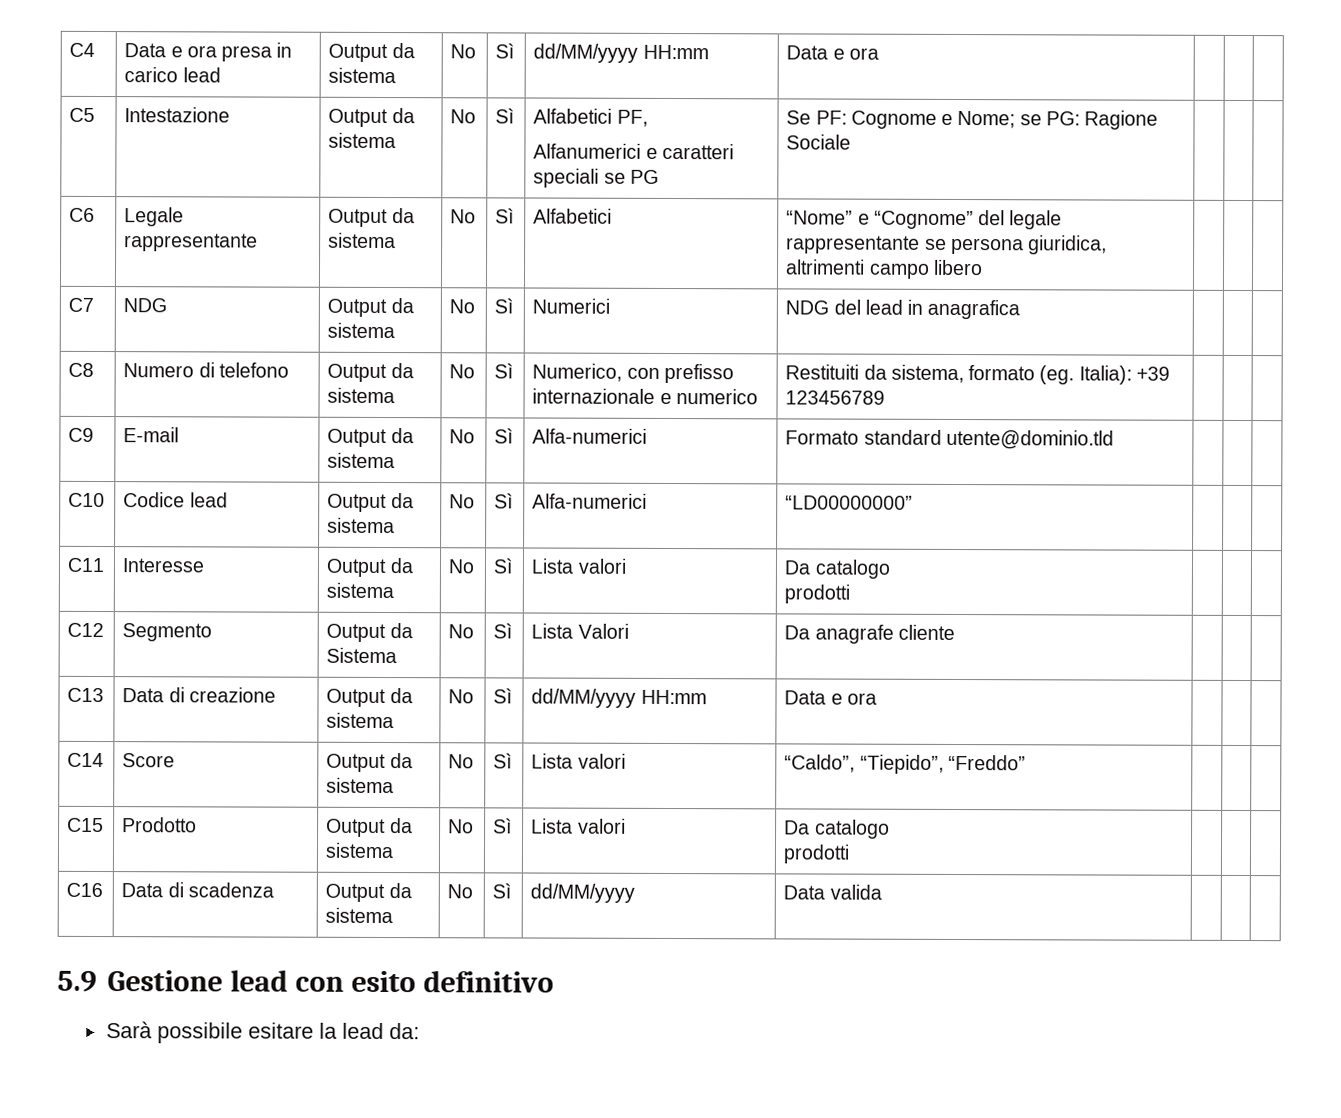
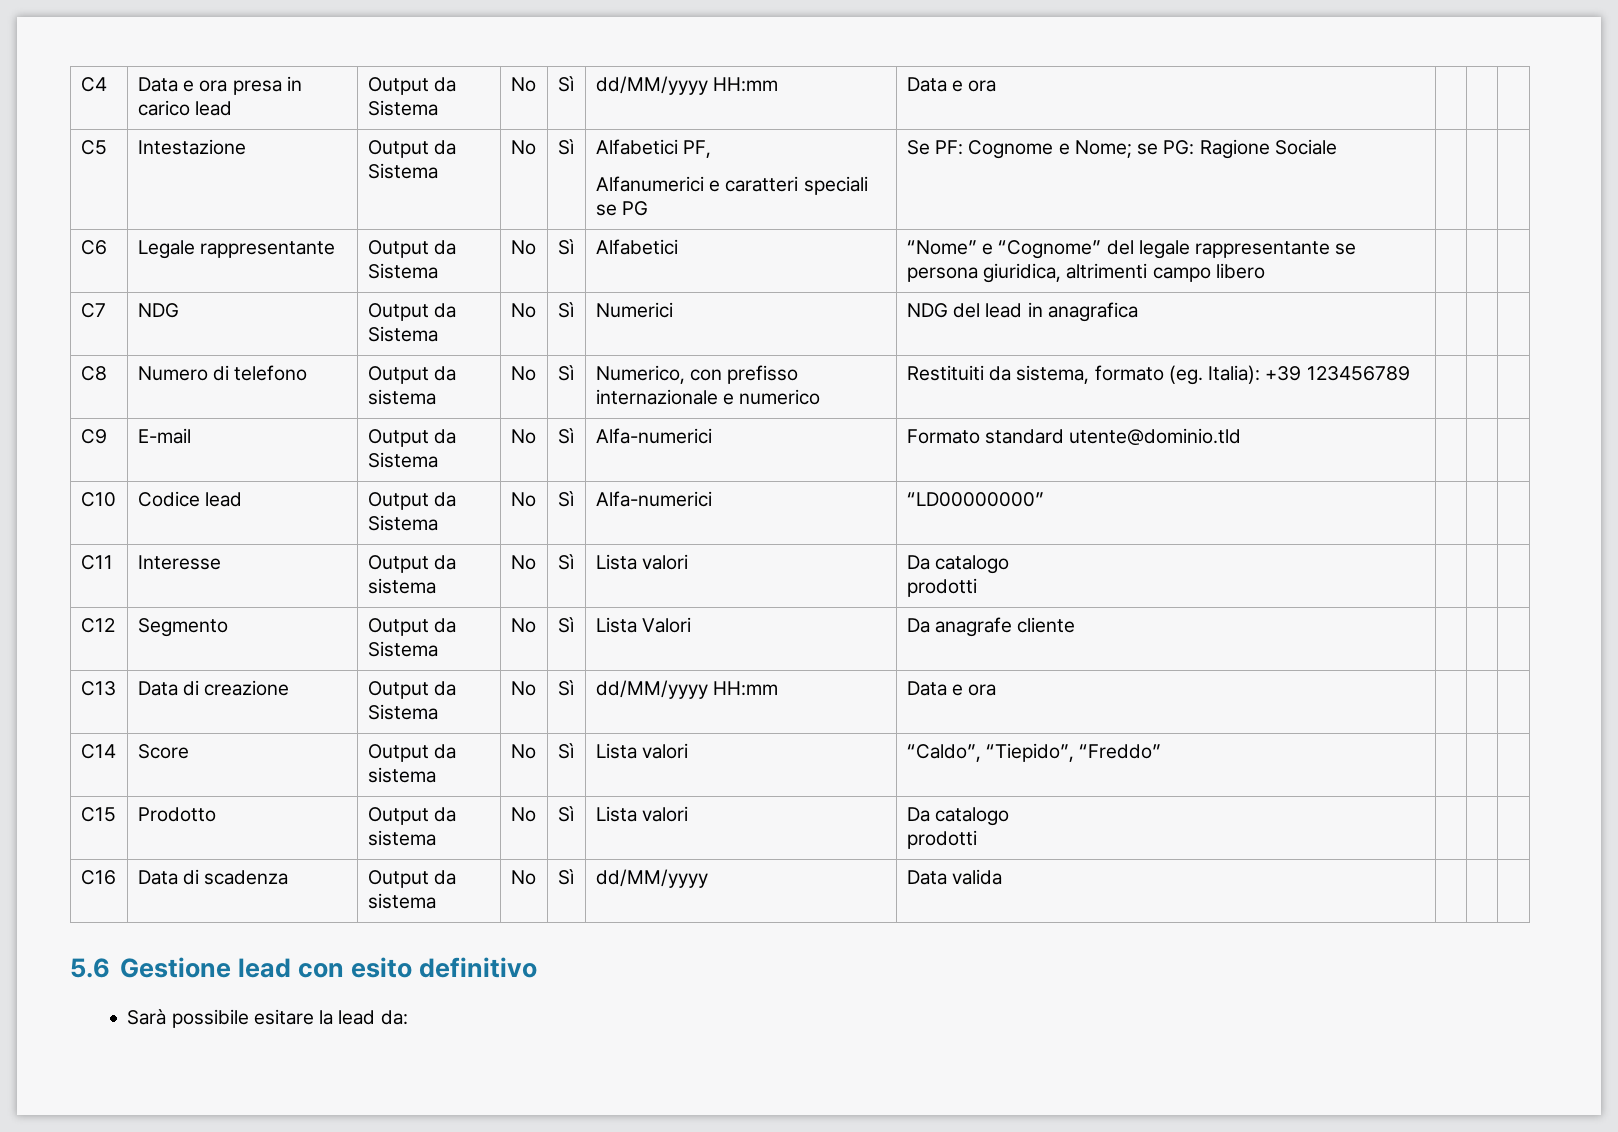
- C4 | Data e ora presa in carico lead | Output da sistema | No | Sì | dd/MM/yyyy HH:mm | Data e ora | | |
+ C4 | Data e ora presa in carico lead | Output da Sistema | No | Sì | dd/MM/yyyy HH:mm | Data e ora | | |
- C5 | Intestazione | Output da sistema | No | Sì | Alfabetici PF,
+ C5 | Intestazione | Output da Sistema | No | Sì | Alfabetici PF,
- C6 | Legale rappresentante | Output da sistema | No | Sì | Alfabetici | “Nome” e “Cognome” del legale rappresentante se persona giuridica, altrimenti campo libero | | |
+ C6 | Legale rappresentante | Output da Sistema | No | Sì | Alfabetici | “Nome” e “Cognome” del legale rappresentante se persona giuridica, altrimenti campo libero | | |
- C7 | NDG | Output da sistema | No | Sì | Numerici | NDG del lead in anagrafica | | |
+ C7 | NDG | Output da Sistema | No | Sì | Numerici | NDG del lead in anagrafica | | |
- C9 | E-mail | Output da sistema | No | Sì | Alfa-numerici | Formato standard utente@dominio.tld | | |
+ C9 | E-mail | Output da Sistema | No | Sì | Alfa-numerici | Formato standard utente@dominio.tld | | |
- C10 | Codice lead | Output da sistema | No | Sì | Alfa-numerici | “LD00000000” | | |
+ C10 | Codice lead | Output da Sistema | No | Sì | Alfa-numerici | “LD00000000” | | |
- C13 | Data di creazione | Output da sistema | No | Sì | dd/MM/yyyy HH:mm | Data e ora | | |
+ C13 | Data di creazione | Output da Sistema | No | Sì | dd/MM/yyyy HH:mm | Data e ora | | |
- 5.9 Gestione lead con esito definitivo
+ 5.6 Gestione lead con esito definitivo

